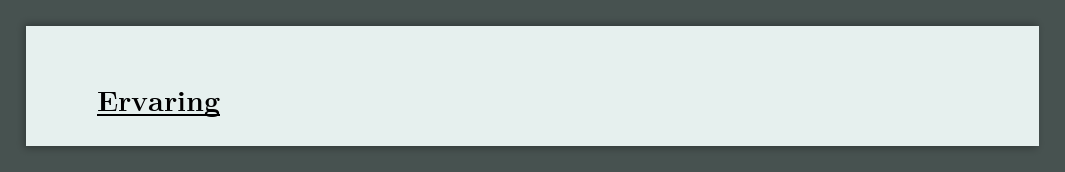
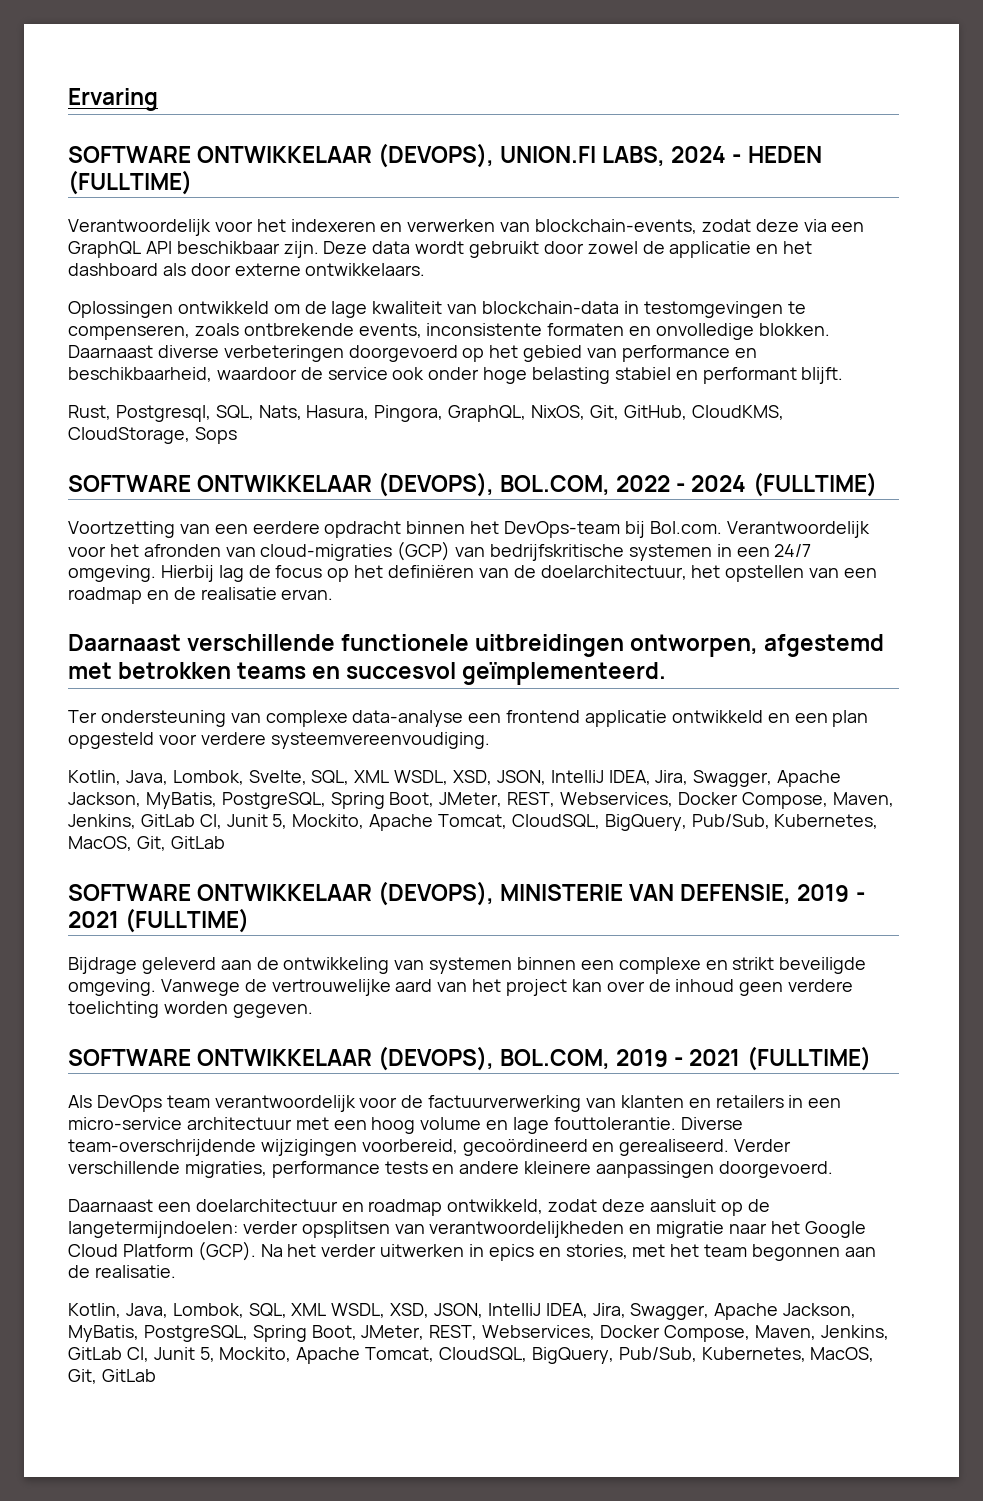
+ SOFTWARE ONTWIKKELAAR (DEVOPS), UNION.FI LABS, 2024 - HEDEN (FULLTIME)
+ Verantwoordelijk voor het indexeren en verwerken van blockchain-events, zodat deze via een GraphQL API beschikbaar zijn. Deze data wordt gebruikt door zowel de applicatie en het dashboard als door externe ontwikkelaars.
+ Oplossingen ontwikkeld om de lage kwaliteit van blockchain-data in testomgevingen te compenseren, zoals ontbrekende events, inconsistente formaten en onvolledige blokken. Daarnaast diverse verbeteringen doorgevoerd op het gebied van performance en beschikbaarheid, waardoor de service ook onder hoge belasting stabiel en performant blijft.
+ Rust, Postgresql, SQL, Nats, Hasura, Pingora, GraphQL, NixOS, Git, GitHub, CloudKMS, CloudStorage, Sops
+ SOFTWARE ONTWIKKELAAR (DEVOPS), BOL.COM, 2022 - 2024 (FULLTIME)
+ Voortzetting van een eerdere opdracht binnen het DevOps-team bij Bol.com. Verantwoordelijk voor het afronden van cloud-migraties (GCP) van bedrijfskritische systemen in een 24/7 omgeving. Hierbij lag de focus op het definiëren van de doelarchitectuur, het opstellen van een roadmap en de realisatie ervan.
+ Daarnaast verschillende functionele uitbreidingen ontworpen, afgestemd met betrokken teams en succesvol geïmplementeerd.
+ Ter ondersteuning van complexe data-analyse een frontend applicatie ontwikkeld en een plan opgesteld voor verdere systeemvereenvoudiging.
+ Kotlin, Java, Lombok, Svelte, SQL, XML WSDL, XSD, JSON, IntelliJ IDEA, Jira, Swagger, Apache Jackson, MyBatis, PostgreSQL, Spring Boot, JMeter, REST, Webservices, Docker Compose, Maven, Jenkins, GitLab CI, Junit 5, Mockito, Apache Tomcat, CloudSQL, BigQuery, Pub/Sub, Kubernetes, MacOS, Git, GitLab
+ SOFTWARE ONTWIKKELAAR (DEVOPS), MINISTERIE VAN DEFENSIE, 2019 - 2021 (FULLTIME)
+ Bijdrage geleverd aan de ontwikkeling van systemen binnen een complexe en strikt beveiligde omgeving. Vanwege de vertrouwelijke aard van het project kan over de inhoud geen verdere toelichting worden gegeven.
+ SOFTWARE ONTWIKKELAAR (DEVOPS), BOL.COM, 2019 - 2021 (FULLTIME)
+ Als DevOps team verantwoordelijk voor de factuurverwerking van klanten en retailers in een micro-service architectuur met een hoog volume en lage fouttolerantie. Diverse team-overschrijdende wijzigingen voorbereid, gecoördineerd en gerealiseerd. Verder verschillende migraties, performance tests en andere kleinere aanpassingen doorgevoerd.
+ Daarnaast een doelarchitectuur en roadmap ontwikkeld, zodat deze aansluit op de langetermijndoelen: verder opsplitsen van verantwoordelijkheden en migratie naar het Google Cloud Platform (GCP). Na het verder uitwerken in epics en stories, met het team begonnen aan de realisatie.
+ Kotlin, Java, Lombok, SQL, XML WSDL, XSD, JSON, IntelliJ IDEA, Jira, Swagger, Apache Jackson, MyBatis, PostgreSQL, Spring Boot, JMeter, REST, Webservices, Docker Compose, Maven, Jenkins, GitLab CI, Junit 5, Mockito, Apache Tomcat, CloudSQL, BigQuery, Pub/Sub, Kubernetes, MacOS, Git, GitLab

